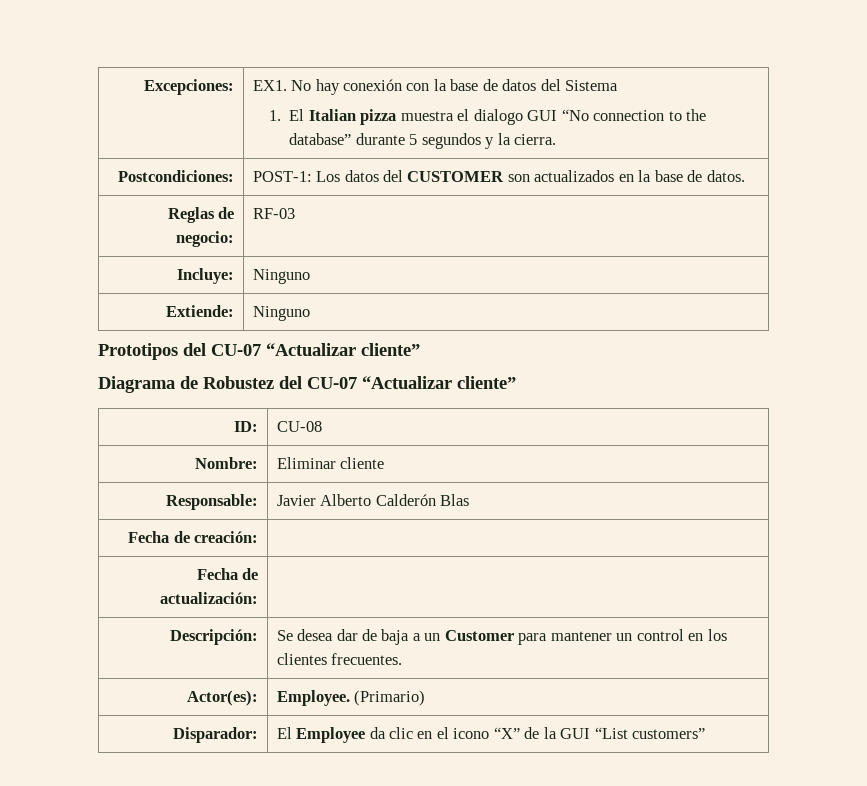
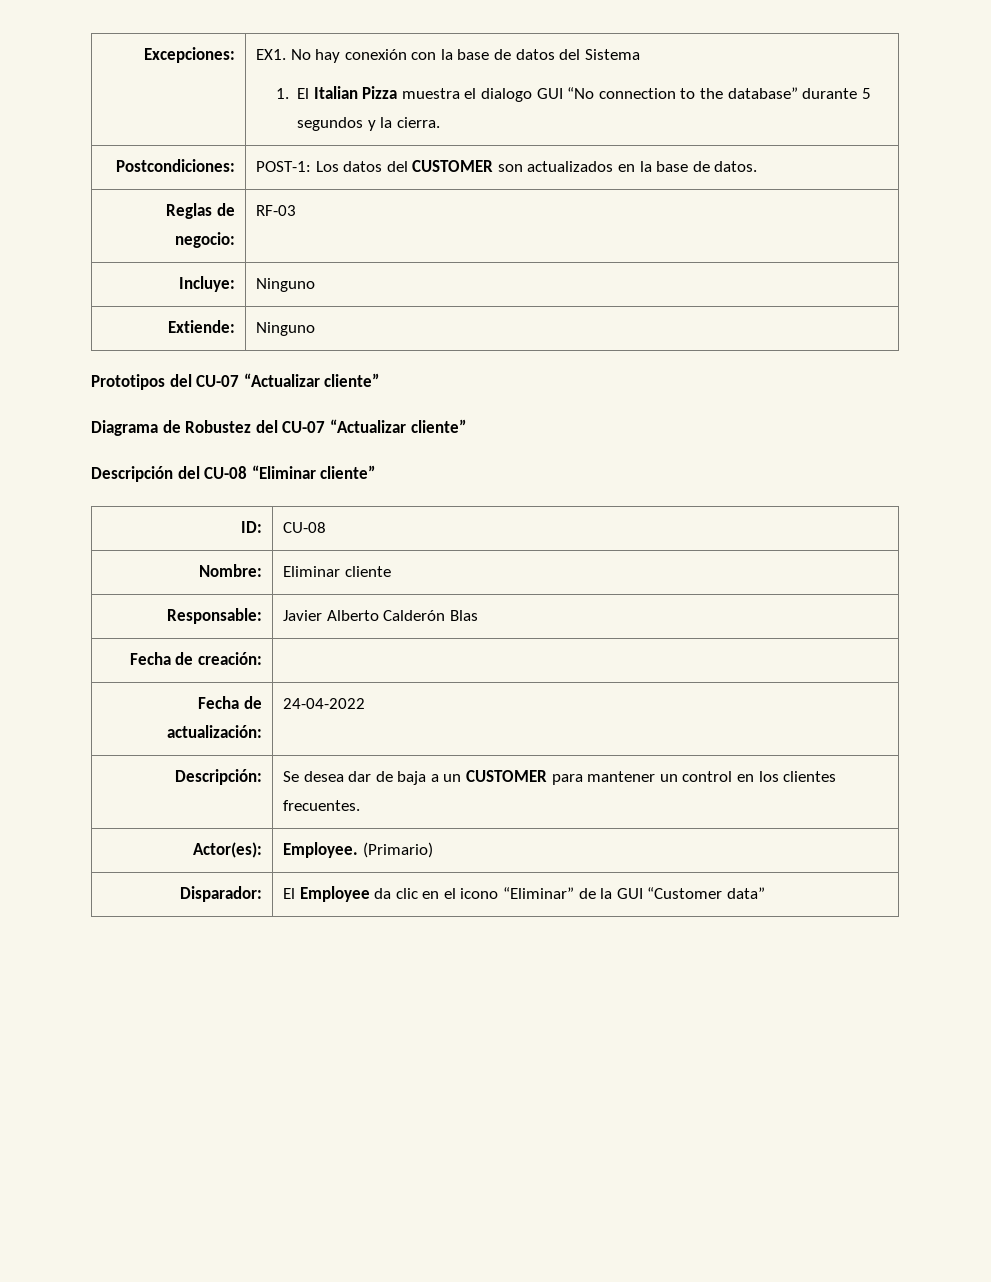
  Excepciones: | EX1. No hay conexión con la base de datos del Sistema
- 1. El Italian pizza muestra el dialogo GUI “No connection to the database” durante 5 segundos y la cierra.
+ 1. El Italian Pizza muestra el dialogo GUI “No connection to the database” durante 5 segundos y la cierra.
+ Descripción del CU-08 “Eliminar cliente”
- Fecha de actualización: |
+ Fecha de actualización: | 24-04-2022
- Descripción: | Se desea dar de baja a un Customer para mantener un control en los clientes frecuentes.
+ Descripción: | Se desea dar de baja a un CUSTOMER para mantener un control en los clientes frecuentes.
- Disparador: | El Employee da clic en el icono “X” de la GUI “List customers”
+ Disparador: | El Employee da clic en el icono “Eliminar” de la GUI “Customer data”

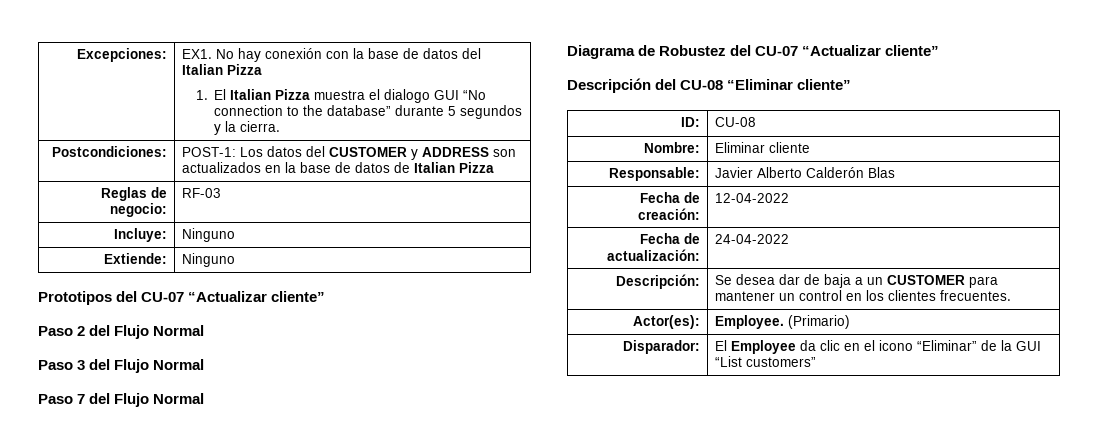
- Excepciones: | EX1. No hay conexión con la base de datos del Sistema
+ Excepciones: | EX1. No hay conexión con la base de datos del Italian Pizza
- Postcondiciones: | POST-1: Los datos del CUSTOMER son actualizados en la base de datos.
+ Postcondiciones: | POST-1: Los datos del CUSTOMER y ADDRESS son actualizados en la base de datos de Italian Pizza
+ Paso 2 del Flujo Normal
+ Paso 3 del Flujo Normal
+ Paso 7 del Flujo Normal
- Fecha de creación: |
+ Fecha de creación: | 12-04-2022
- Disparador: | El Employee da clic en el icono “Eliminar” de la GUI “Customer data”
+ Disparador: | El Employee da clic en el icono “Eliminar” de la GUI “List customers”

